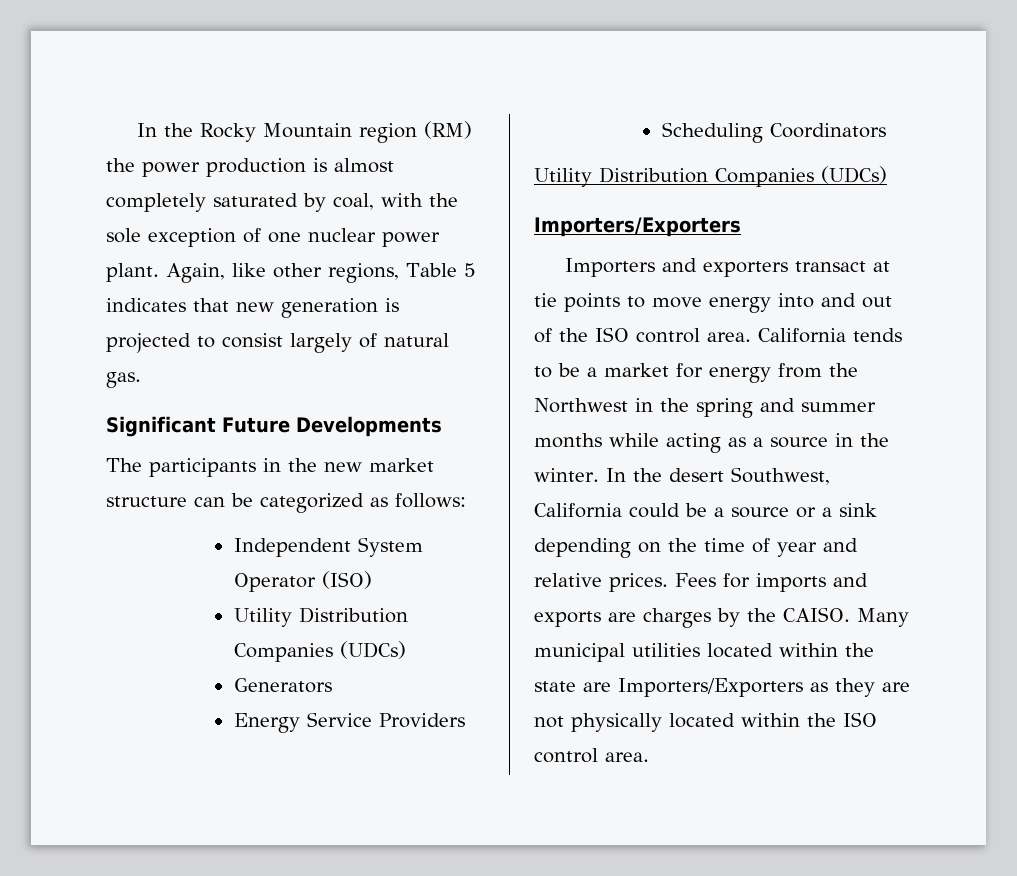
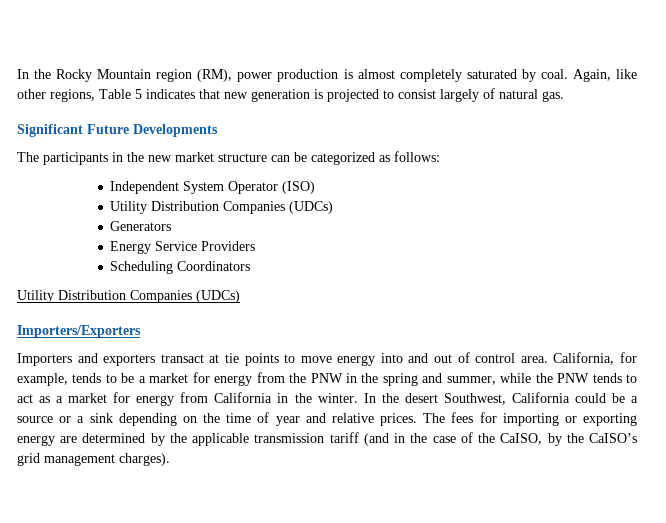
- In the Rocky Mountain region (RM) the power production is almost completely saturated by coal, with the sole exception of one nuclear power plant.
+ In the Rocky Mountain region (RM), power production is almost completely saturated by coal.
- Importers and exporters transact at tie points to move energy into and out of the ISO control area. California tends to be a market for energy from the Northwest in the spring and summer months while acting as a source in the winter.
+ Importers and exporters transact at tie points to move energy into and out of control area. California, for example, tends to be a market for energy from the PNW in the spring and summer, while the PNW tends to act as a market for energy from California in the winter.
- Fees for imports and exports are charges by the CAISO. Many municipal utilities located within the state are Importers/Exporters as they are not physically located within the ISO control area.
+ The fees for importing or exporting energy are determined by the applicable transmission tariff (and in the case of the CaISO, by the CaISO’s grid management charges).

